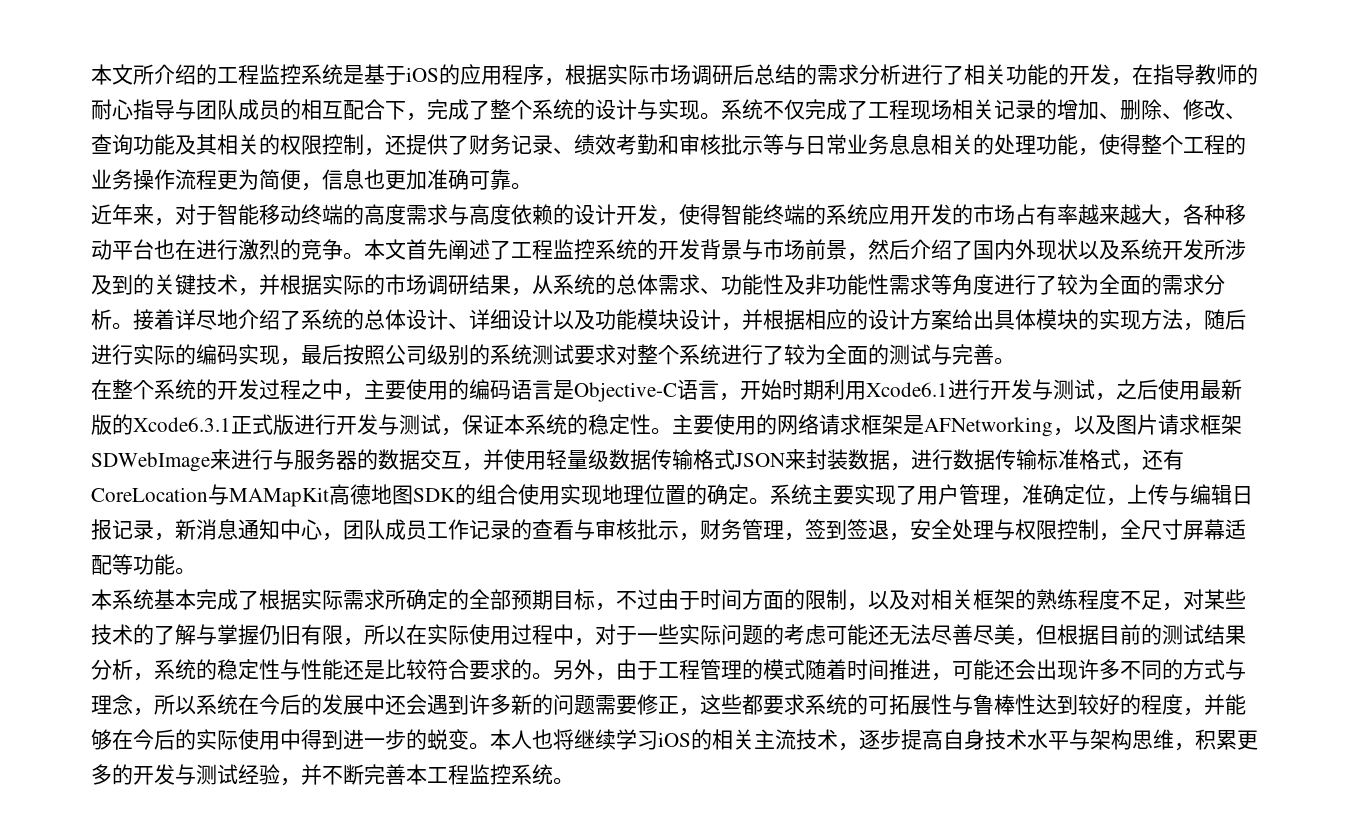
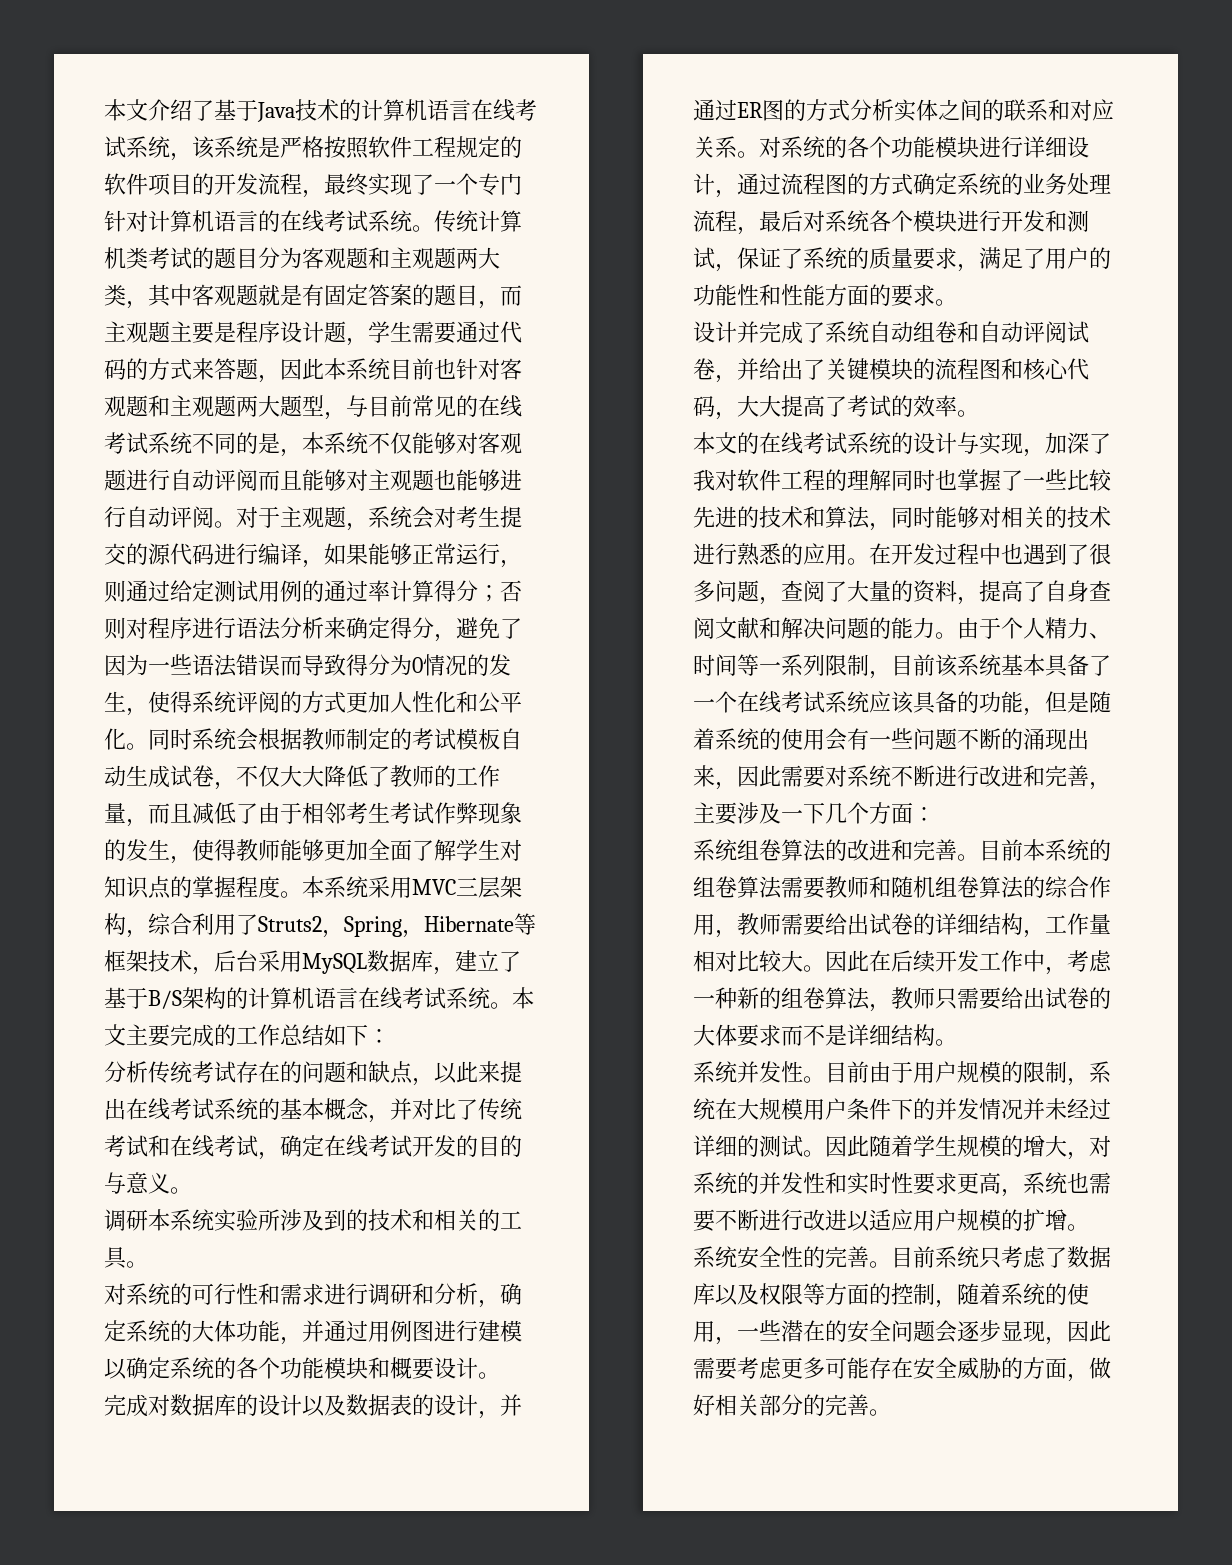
- 本文所介绍的工程监控系统是基于iOS的应用程序，根据实际市场调研后总结的需求分析进行了相关功能的开发，在指导教师的耐心指导与团队成员的相互配合下，完成了整个系统的设计与实现。系统不仅完成了工程现场相关记录的增加、删除、修改、查询功能及其相关的权限控制，还提供了财务记录、绩效考勤和审核批示等与日常业务息息相关的处理功能，使得整个工程的业务操作流程更为简便，信息也更加准确可靠。
- 近年来，对于智能移动终端的高度需求与高度依赖的设计开发，使得智能终端的系统应用开发的市场占有率越来越大，各种移动平台也在进行激烈的竞争。本文首先阐述了工程监控系统的开发背景与市场前景，然后介绍了国内外现状以及系统开发所涉及到的关键技术，并根据实际的市场调研结果，从系统的总体需求、功能性及非功能性需求等角度进行了较为全面的需求分析。接着详尽地介绍了系统的总体设计、详细设计以及功能模块设计，并根据相应的设计方案给出具体模块的实现方法，随后进行实际的编码实现，最后按照公司级别的系统测试要求对整个系统进行了较为全面的测试与完善。
- 在整个系统的开发过程之中，主要使用的编码语言是Objective-C语言，开始时期利用Xcode6.1进行开发与测试，之后使用最新版的Xcode6.3.1正式版进行开发与测试，保证本系统的稳定性。主要使用的网络请求框架是AFNetworking，以及图片请求框架SDWebImage来进行与服务器的数据交互，并使用轻量级数据传输格式JSON来封装数据，进行数据传输标准格式，还有CoreLocation与MAMapKit高德地图SDK的组合使用实现地理位置的确定。系统主要实现了用户管理，准确定位，上传与编辑日报记录，新消息通知中心，团队成员工作记录的查看与审核批示，财务管理，签到签退，安全处理与权限控制，全尺寸屏幕适配等功能。
- 本系统基本完成了根据实际需求所确定的全部预期目标，不过由于时间方面的限制，以及对相关框架的熟练程度不足，对某些技术的了解与掌握仍旧有限，所以在实际使用过程中，对于一些实际问题的考虑可能还无法尽善尽美，但根据目前的测试结果分析，系统的稳定性与性能还是比较符合要求的。另外，由于工程管理的模式随着时间推进，可能还会出现许多不同的方式与理念，所以系统在今后的发展中还会遇到许多新的问题需要修正，这些都要求系统的可拓展性与鲁棒性达到较好的程度，并能够在今后的实际使用中得到进一步的蜕变。本人也将继续学习iOS的相关主流技术，逐步提高自身技术水平与架构思维，积累更多的开发与测试经验，并不断完善本工程监控系统。
+ 本文介绍了基于Java技术的计算机语言在线考试系统，该系统是严格按照软件工程规定的软件项目的开发流程，最终实现了一个专门针对计算机语言的在线考试系统。传统计算机类考试的题目分为客观题和主观题两大类，其中客观题就是有固定答案的题目，而主观题主要是程序设计题，学生需要通过代码的方式来答题，因此本系统目前也针对客观题和主观题两大题型，与目前常见的在线考试系统不同的是，本系统不仅能够对客观题进行自动评阅而且能够对主观题也能够进行自动评阅。对于主观题，系统会对考生提交的源代码进行编译，如果能够正常运行，则通过给定测试用例的通过率计算得分；否则对程序进行语法分析来确定得分，避免了因为一些语法错误而导致得分为0情况的发生，使得系统评阅的方式更加人性化和公平化。同时系统会根据教师制定的考试模板自动生成试卷，不仅大大降低了教师的工作量，而且减低了由于相邻考生考试作弊现象的发生，使得教师能够更加全面了解学生对知识点的掌握程度。本系统采用MVC三层架构，综合利用了Struts2，Spring，Hibernate等框架技术，后台采用MySQL数据库，建立了基于B/S架构的计算机语言在线考试系统。本文主要完成的工作总结如下：
+ 分析传统考试存在的问题和缺点，以此来提出在线考试系统的基本概念，并对比了传统考试和在线考试，确定在线考试开发的目的与意义。
+ 调研本系统实验所涉及到的技术和相关的工具。
+ 对系统的可行性和需求进行调研和分析，确定系统的大体功能，并通过用例图进行建模以确定系统的各个功能模块和概要设计。
+ 完成对数据库的设计以及数据表的设计，并通过ER图的方式分析实体之间的联系和对应关系。对系统的各个功能模块进行详细设计，通过流程图的方式确定系统的业务处理流程，最后对系统各个模块进行开发和测试，保证了系统的质量要求，满足了用户的功能性和性能方面的要求。
+ 设计并完成了系统自动组卷和自动评阅试卷，并给出了关键模块的流程图和核心代码，大大提高了考试的效率。
+ 本文的在线考试系统的设计与实现，加深了我对软件工程的理解同时也掌握了一些比较先进的技术和算法，同时能够对相关的技术进行熟悉的应用。在开发过程中也遇到了很多问题，查阅了大量的资料，提高了自身查阅文献和解决问题的能力。由于个人精力、时间等一系列限制，目前该系统基本具备了一个在线考试系统应该具备的功能，但是随着系统的使用会有一些问题不断的涌现出来，因此需要对系统不断进行改进和完善，主要涉及一下几个方面：
+ 系统组卷算法的改进和完善。目前本系统的组卷算法需要教师和随机组卷算法的综合作用，教师需要给出试卷的详细结构，工作量相对比较大。因此在后续开发工作中，考虑一种新的组卷算法，教师只需要给出试卷的大体要求而不是详细结构。
+ 系统并发性。目前由于用户规模的限制，系统在大规模用户条件下的并发情况并未经过详细的测试。因此随着学生规模的增大，对系统的并发性和实时性要求更高，系统也需要不断进行改进以适应用户规模的扩增。
+ 系统安全性的完善。目前系统只考虑了数据库以及权限等方面的控制，随着系统的使用，一些潜在的安全问题会逐步显现，因此需要考虑更多可能存在安全威胁的方面，做好相关部分的完善。

